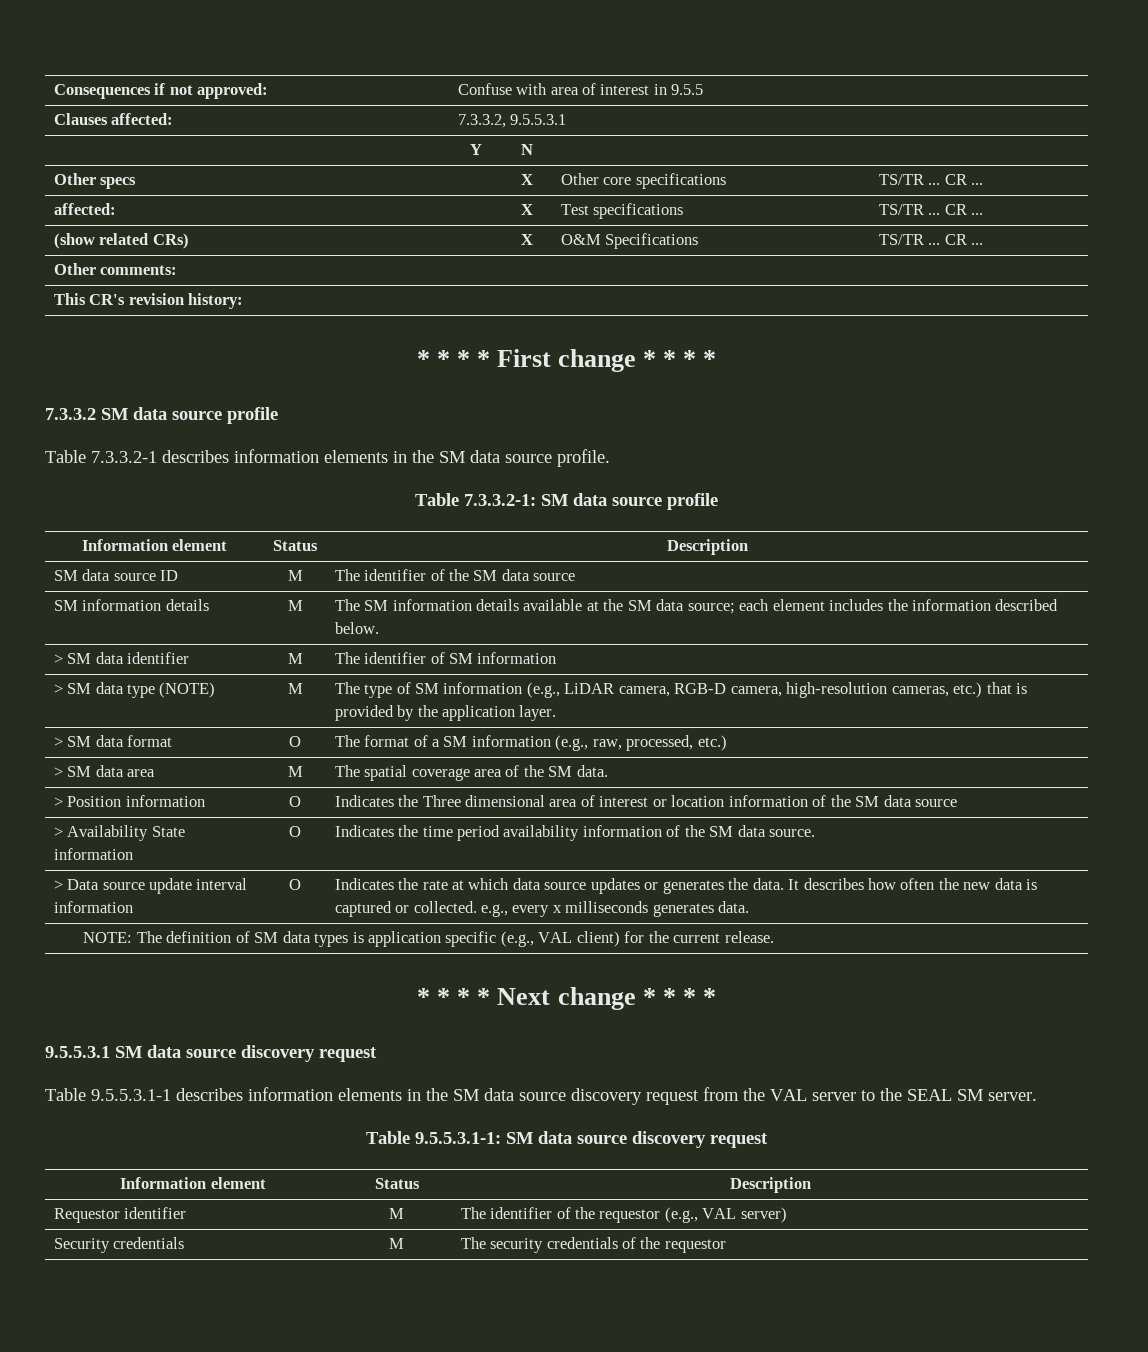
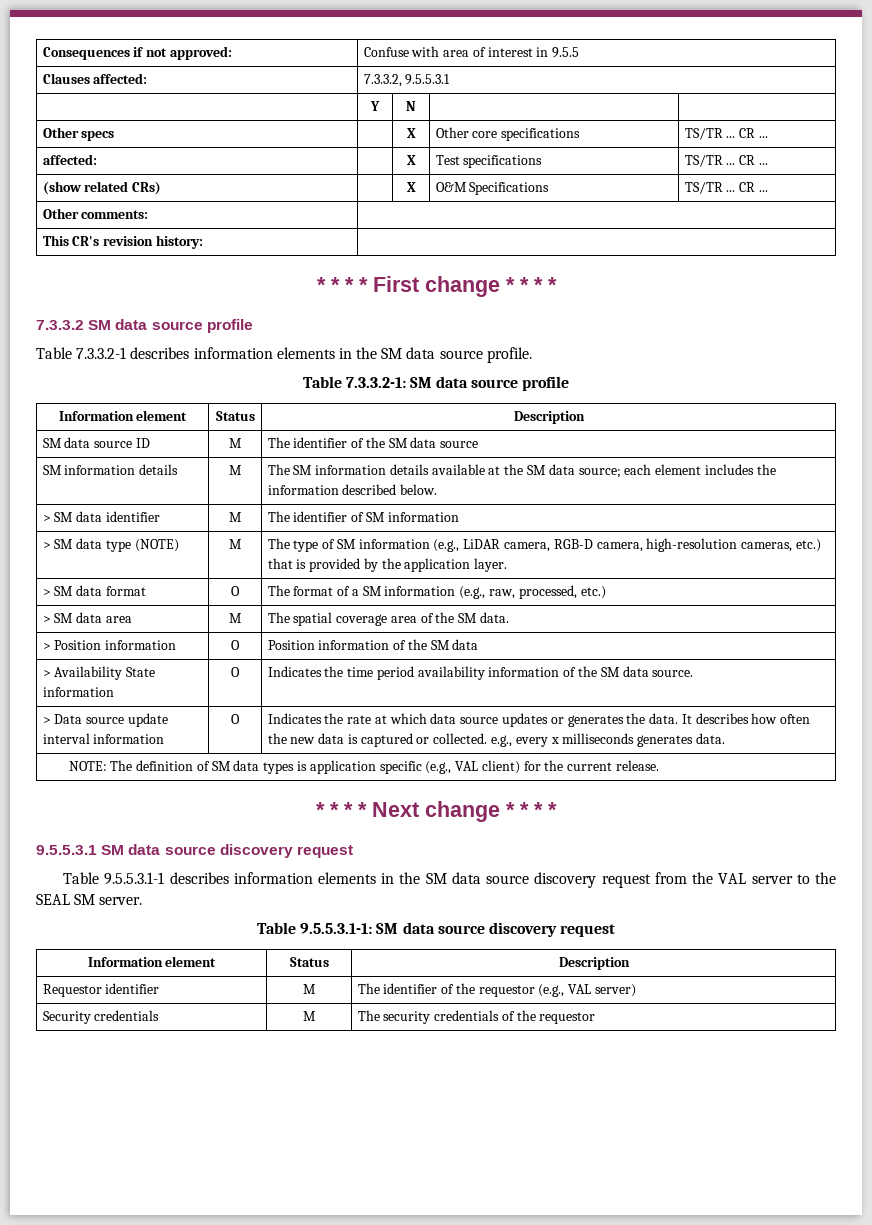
- > Position information | O | Indicates the Three dimensional area of interest or location information of the SM data source
+ > Position information | O | Position information of the SM data

